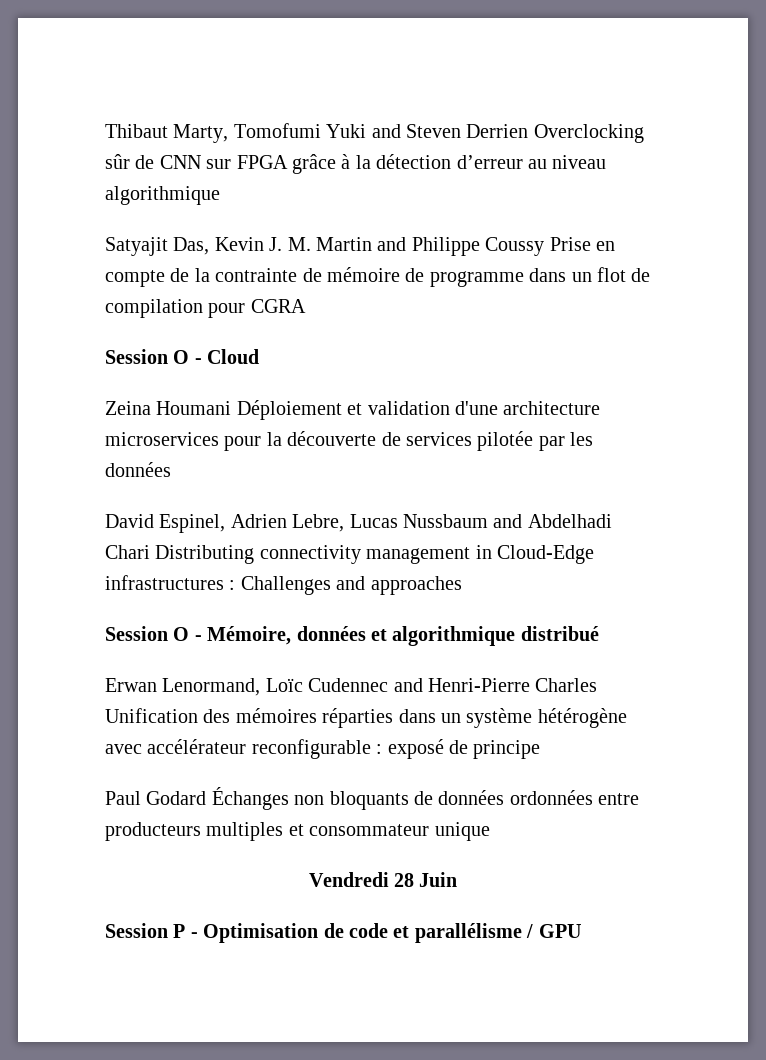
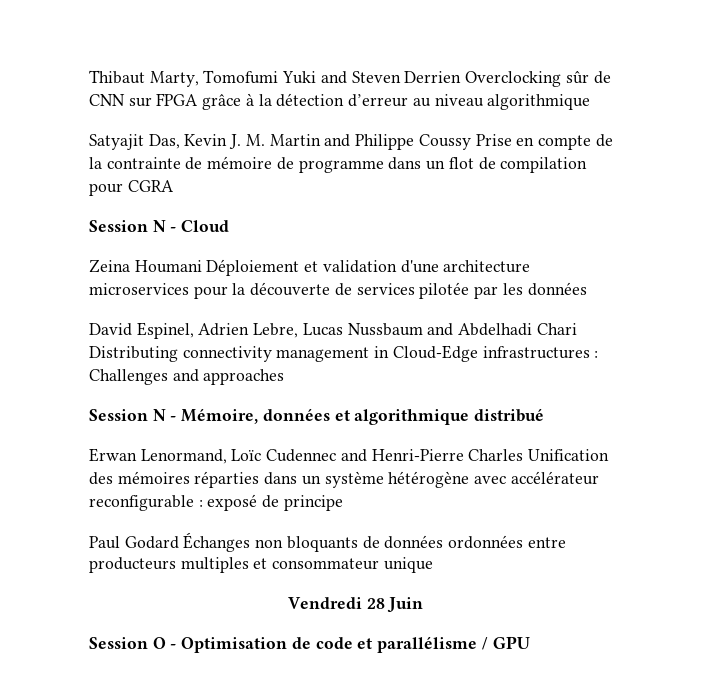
- Session O - Cloud
+ Session N - Cloud
- Session O - Mémoire, données et algorithmique distribué
+ Session N - Mémoire, données et algorithmique distribué
- Session P - Optimisation de code et parallélisme / GPU
+ Session O - Optimisation de code et parallélisme / GPU

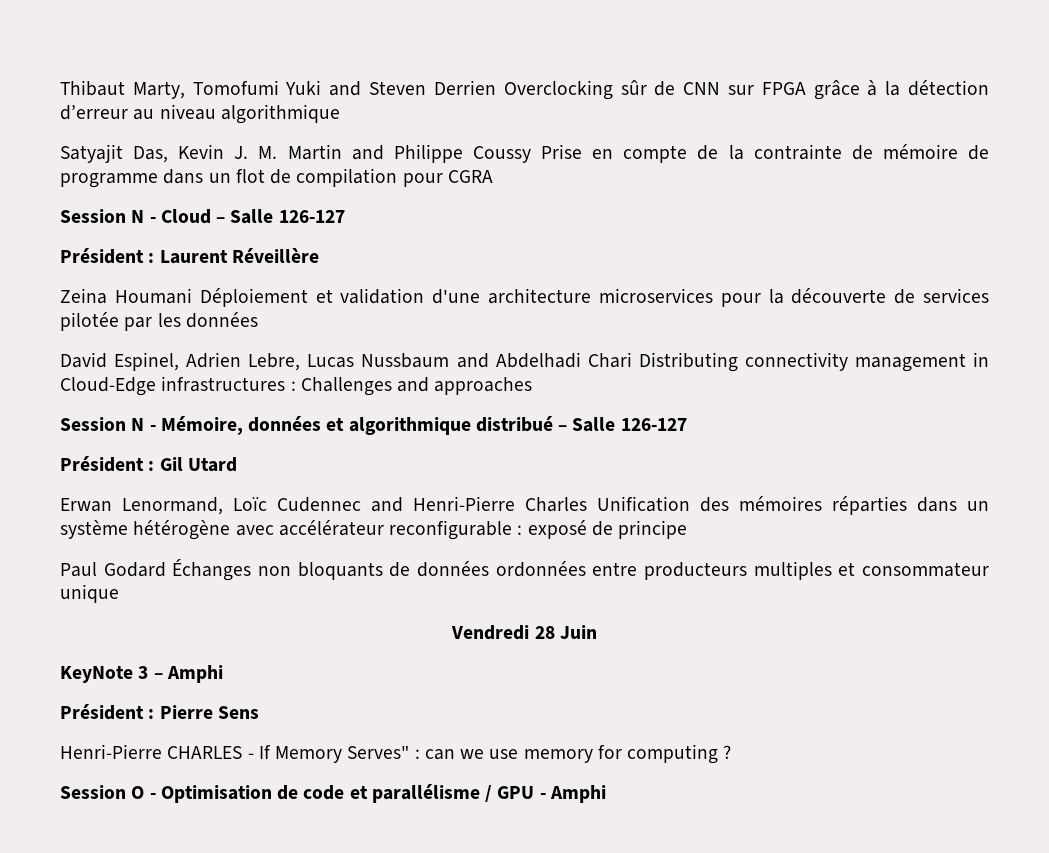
- Session N - Cloud
+ Session N - Cloud – Salle 126-127
+ Président : Laurent Réveillère
- Session N - Mémoire, données et algorithmique distribué
+ Session N - Mémoire, données et algorithmique distribué – Salle 126-127
+ Président : Gil Utard
+ KeyNote 3 – Amphi
+ Président : Pierre Sens
+ Henri-Pierre CHARLES - If Memory Serves" : can we use memory for computing ?
- Session O - Optimisation de code et parallélisme / GPU
+ Session O - Optimisation de code et parallélisme / GPU - Amphi

